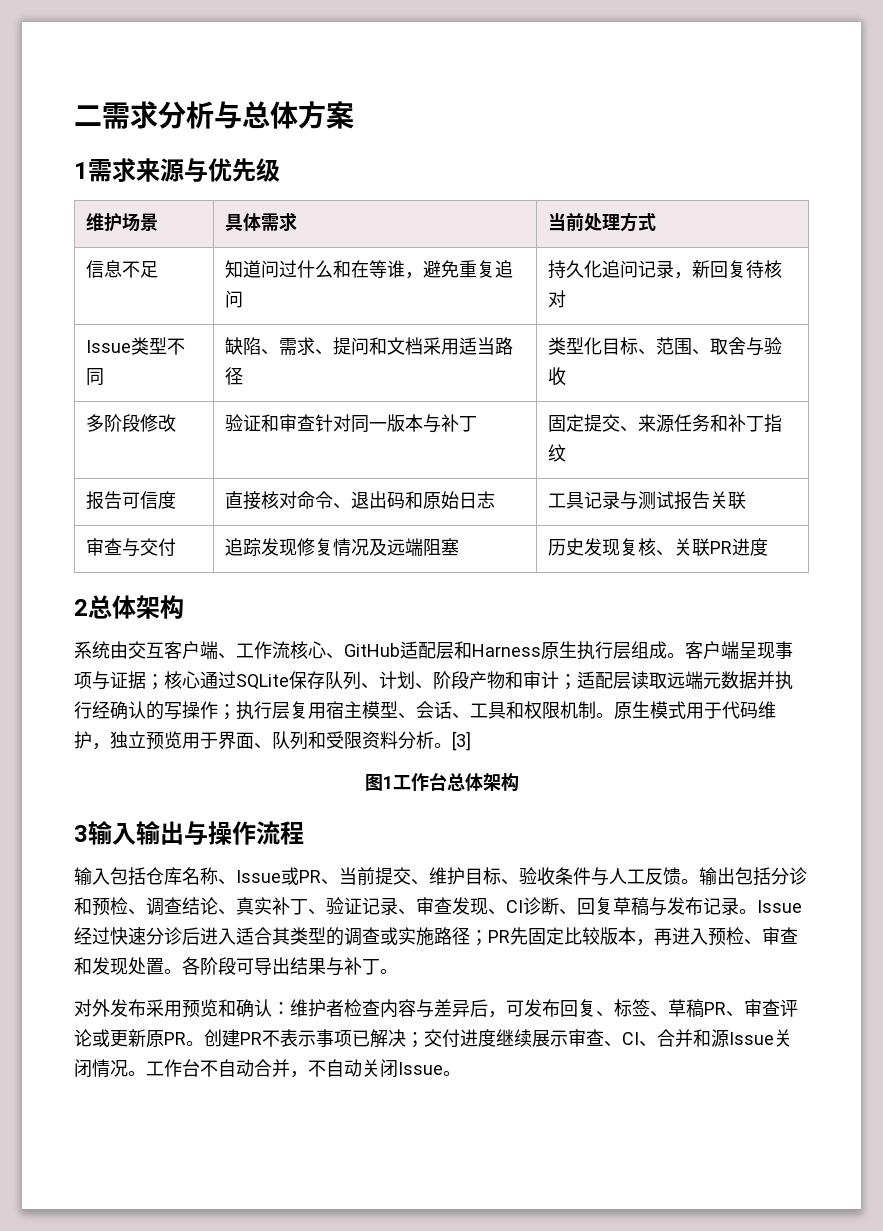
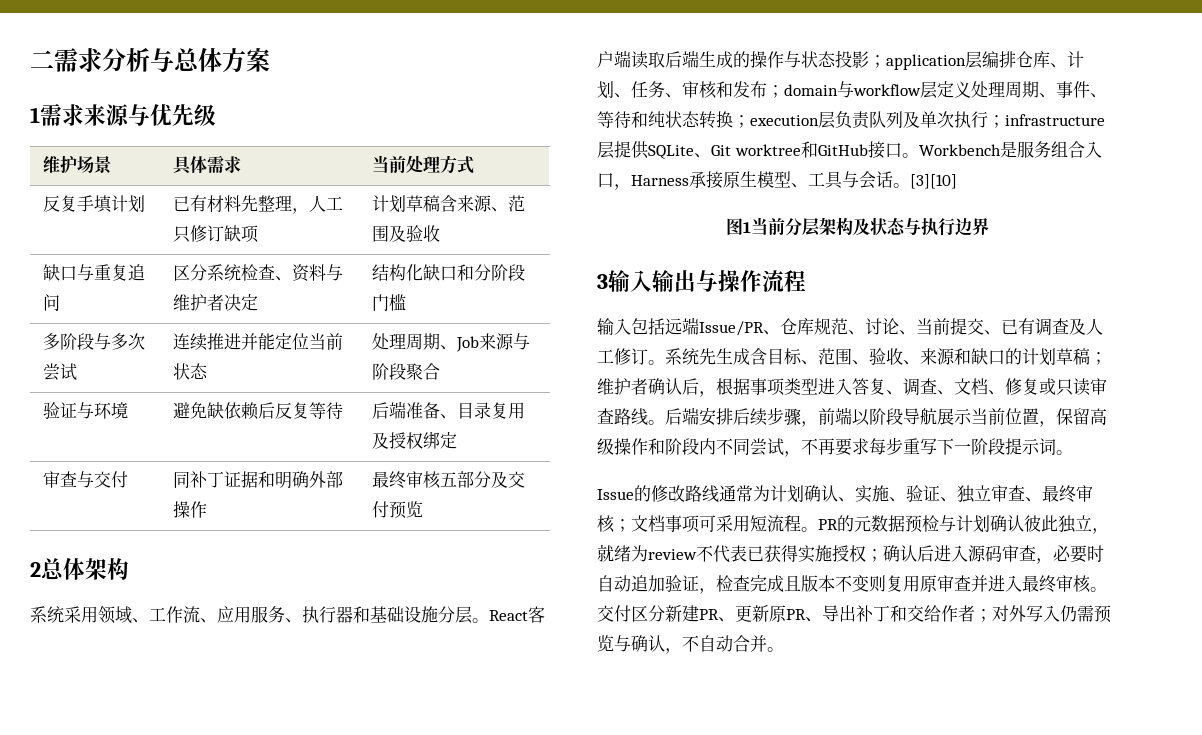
- 信息不足 | 知道问过什么和在等谁，避免重复追问 | 持久化追问记录，新回复待核对
- Issue类型不同 | 缺陷、需求、提问和文档采用适当路径 | 类型化目标、范围、取舍与验收
- 多阶段修改 | 验证和审查针对同一版本与补丁 | 固定提交、来源任务和补丁指纹
- 报告可信度 | 直接核对命令、退出码和原始日志 | 工具记录与测试报告关联
- 审查与交付 | 追踪发现修复情况及远端阻塞 | 历史发现复核、关联PR进度
+ 反复手填计划 | 已有材料先整理，人工只修订缺项 | 计划草稿含来源、范围及验收
+ 缺口与重复追问 | 区分系统检查、资料与维护者决定 | 结构化缺口和分阶段门槛
+ 多阶段与多次尝试 | 连续推进并能定位当前状态 | 处理周期、Job来源与阶段聚合
+ 验证与环境 | 避免缺依赖后反复等待 | 后端准备、目录复用及授权绑定
+ 审查与交付 | 同补丁证据和明确外部操作 | 最终审核五部分及交付预览
  2总体架构
- 系统由交互客户端、工作流核心、GitHub适配层和Harness原生执行层组成。客户端呈现事项与证据；核心通过SQLite保存队列、计划、阶段产物和审计；适配层读取远端元数据并执行经确认的写操作；执行层复用宿主模型、会话、工具和权限机制。原生模式用于代码维护，独立预览用于界面、队列和受限资料分析。[3]
+ 系统采用领域、工作流、应用服务、执行器和基础设施分层。React客户端读取后端生成的操作与状态投影；application层编排仓库、计划、任务、审核和发布；domain与workflow层定义处理周期、事件、等待和纯状态转换；execution层负责队列及单次执行；infrastructure层提供SQLite、Git worktree和GitHub接口。Workbench是服务组合入口，Harness承接原生模型、工具与会话。[3][10]
- 图1工作台总体架构
+ 图1当前分层架构及状态与执行边界
- 输入包括仓库名称、Issue或PR、当前提交、维护目标、验收条件与人工反馈。输出包括分诊和预检、调查结论、真实补丁、验证记录、审查发现、CI诊断、回复草稿与发布记录。Issue经过快速分诊后进入适合其类型的调查或实施路径；PR先固定比较版本，再进入预检、审查和发现处置。各阶段可导出结果与补丁。
- 对外发布采用预览和确认：维护者检查内容与差异后，可发布回复、标签、草稿PR、审查评论或更新原PR。创建PR不表示事项已解决；交付进度继续展示审查、CI、合并和源Issue关闭情况。工作台不自动合并，不自动关闭Issue。
+ 输入包括远端Issue/PR、仓库规范、讨论、当前提交、已有调查及人工修订。系统先生成含目标、范围、验收、来源和缺口的计划草稿；维护者确认后，根据事项类型进入答复、调查、文档、修复或只读审查路线。后端安排后续步骤，前端以阶段导航展示当前位置，保留高级操作和阶段内不同尝试，不再要求每步重写下一阶段提示词。
+ Issue的修改路线通常为计划确认、实施、验证、独立审查、最终审核；文档事项可采用短流程。PR的元数据预检与计划确认彼此独立，就绪为review不代表已获得实施授权；确认后进入源码审查，必要时自动追加验证，检查完成且版本不变则复用原审查并进入最终审核。交付区分新建PR、更新原PR、导出补丁和交给作者；对外写入仍需预览与确认，不自动合并。

